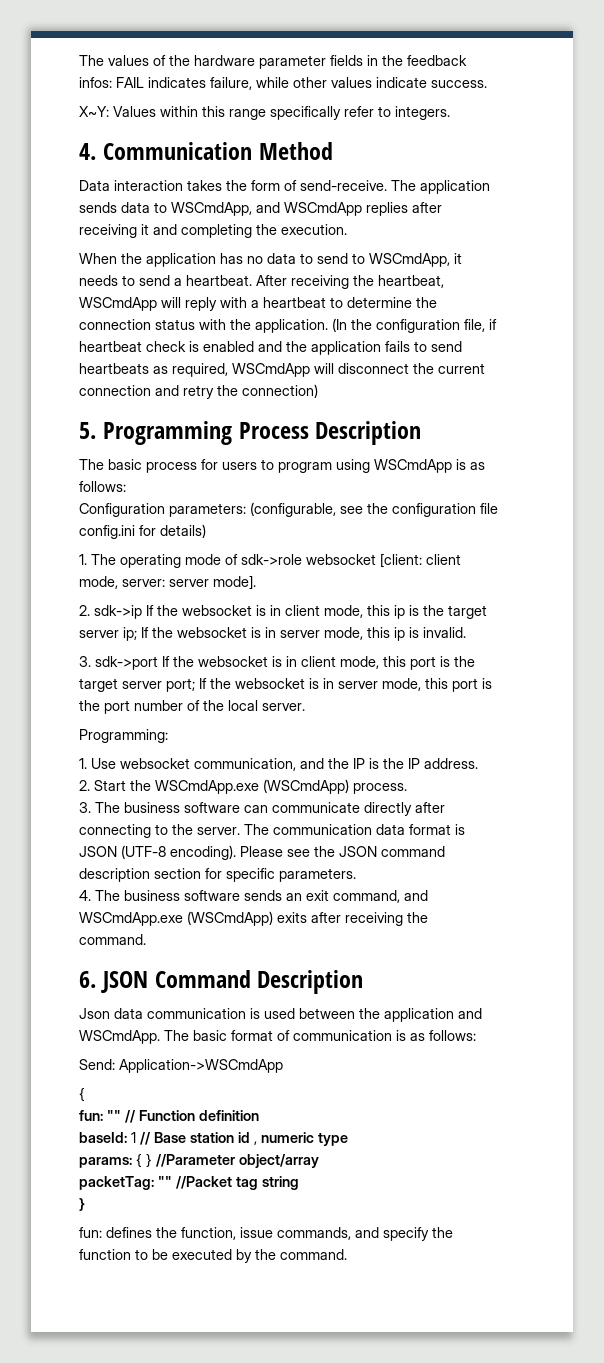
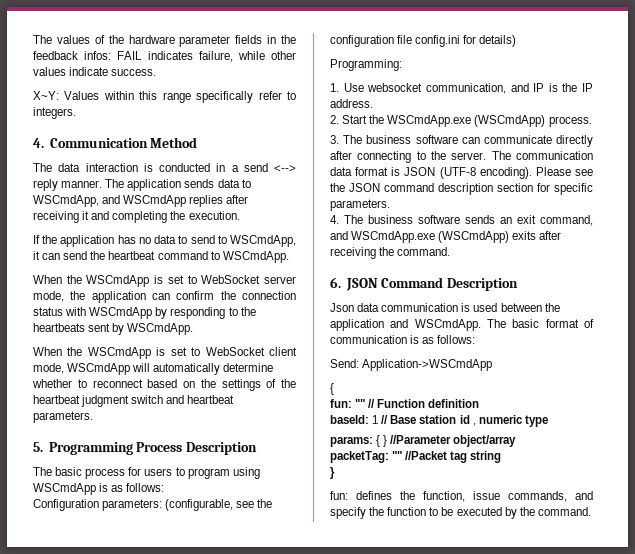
- Data interaction takes the form of send-receive.
+ The data interaction is conducted in a send <--> reply manner.
- When the application has no data to send to WSCmdApp, it needs to send a heartbeat. After receiving the heartbeat, WSCmdApp will reply with a heartbeat to determine the connection status with the application. (In the configuration file, if heartbeat check is enabled and the application fails to send heartbeats as required, WSCmdApp will disconnect the current connection and retry the connection)
+ If the application has no data to send to WSCmdApp, it can send the heartbeat command to WSCmdApp.
+ When the WSCmdApp is set to WebSocket server mode, the application can confirm the connection status with WSCmdApp by responding to the heartbeats sent by WSCmdApp.
+ When the WSCmdApp is set to WebSocket client mode, WSCmdApp will automatically determine whether to reconnect based on the settings of the heartbeat judgment switch and heartbeat parameters.
- 1. The operating mode of sdk->role websocket [client: client mode, server: server mode].
- 2. sdk->ip If the websocket is in client mode, this ip is the target server ip; If the websocket is in server mode, this ip is invalid.
- 3. sdk->port If the websocket is in client mode, this port is the target server port; If the websocket is in server mode, this port is the port number of the local server.
- 1. Use websocket communication, and the IP is the IP address.
+ 1. Use websocket communication, and IP is the IP address.

